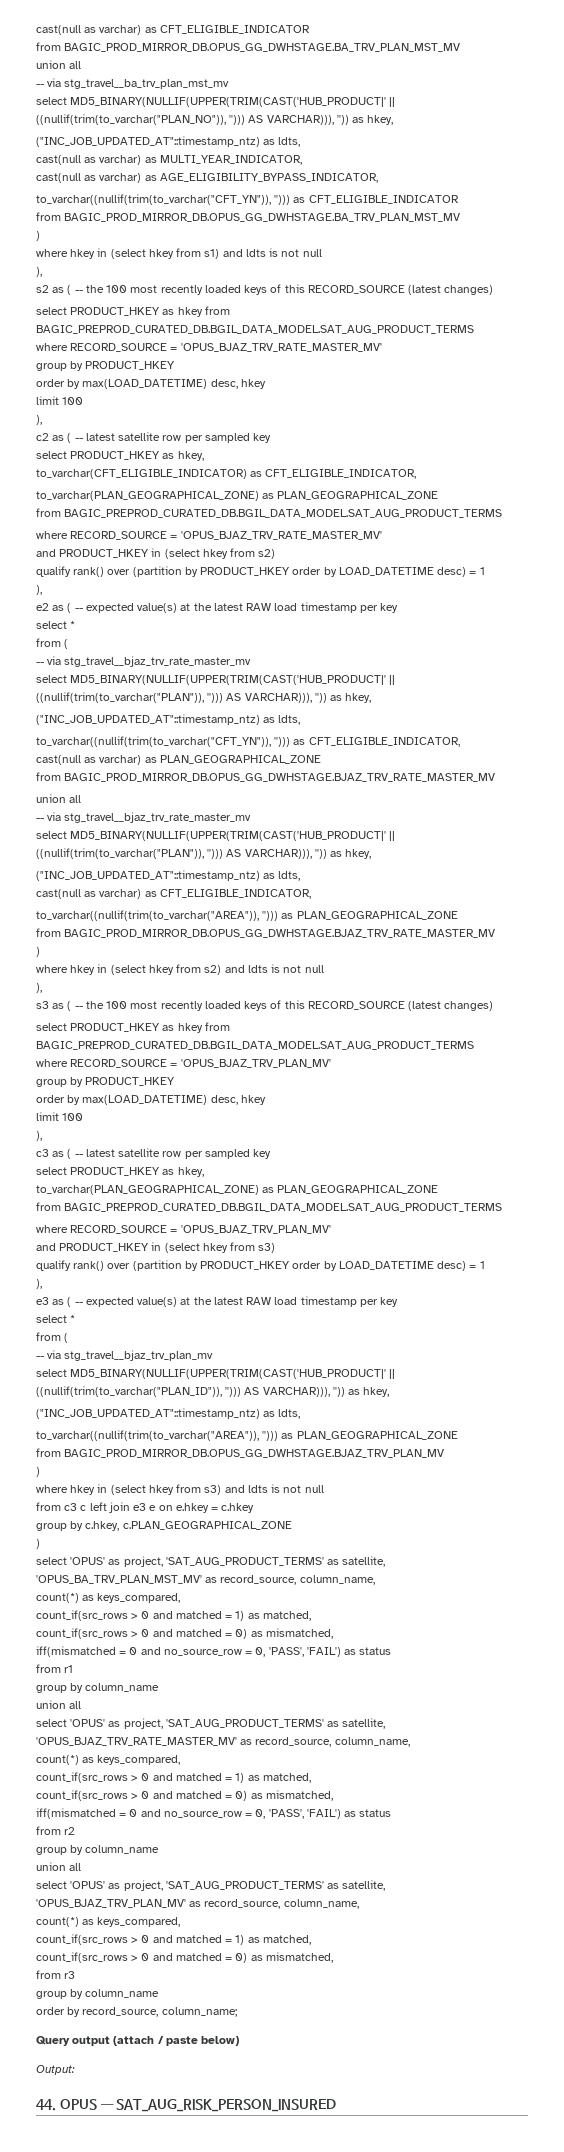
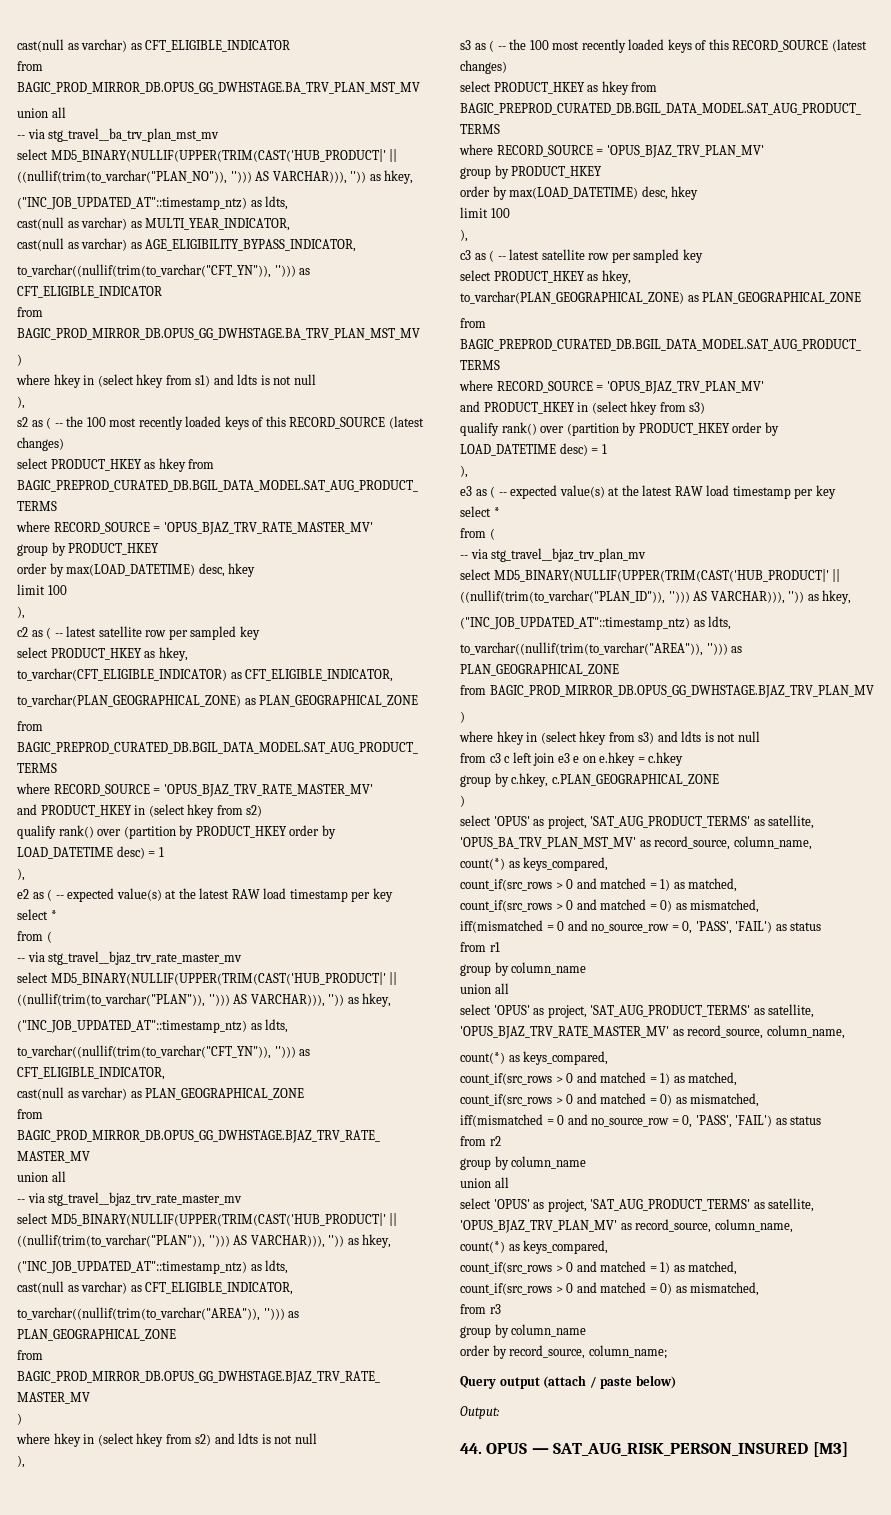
- 44. OPUS — SAT_AUG_RISK_PERSON_INSURED
+ 44. OPUS — SAT_AUG_RISK_PERSON_INSURED [M3]

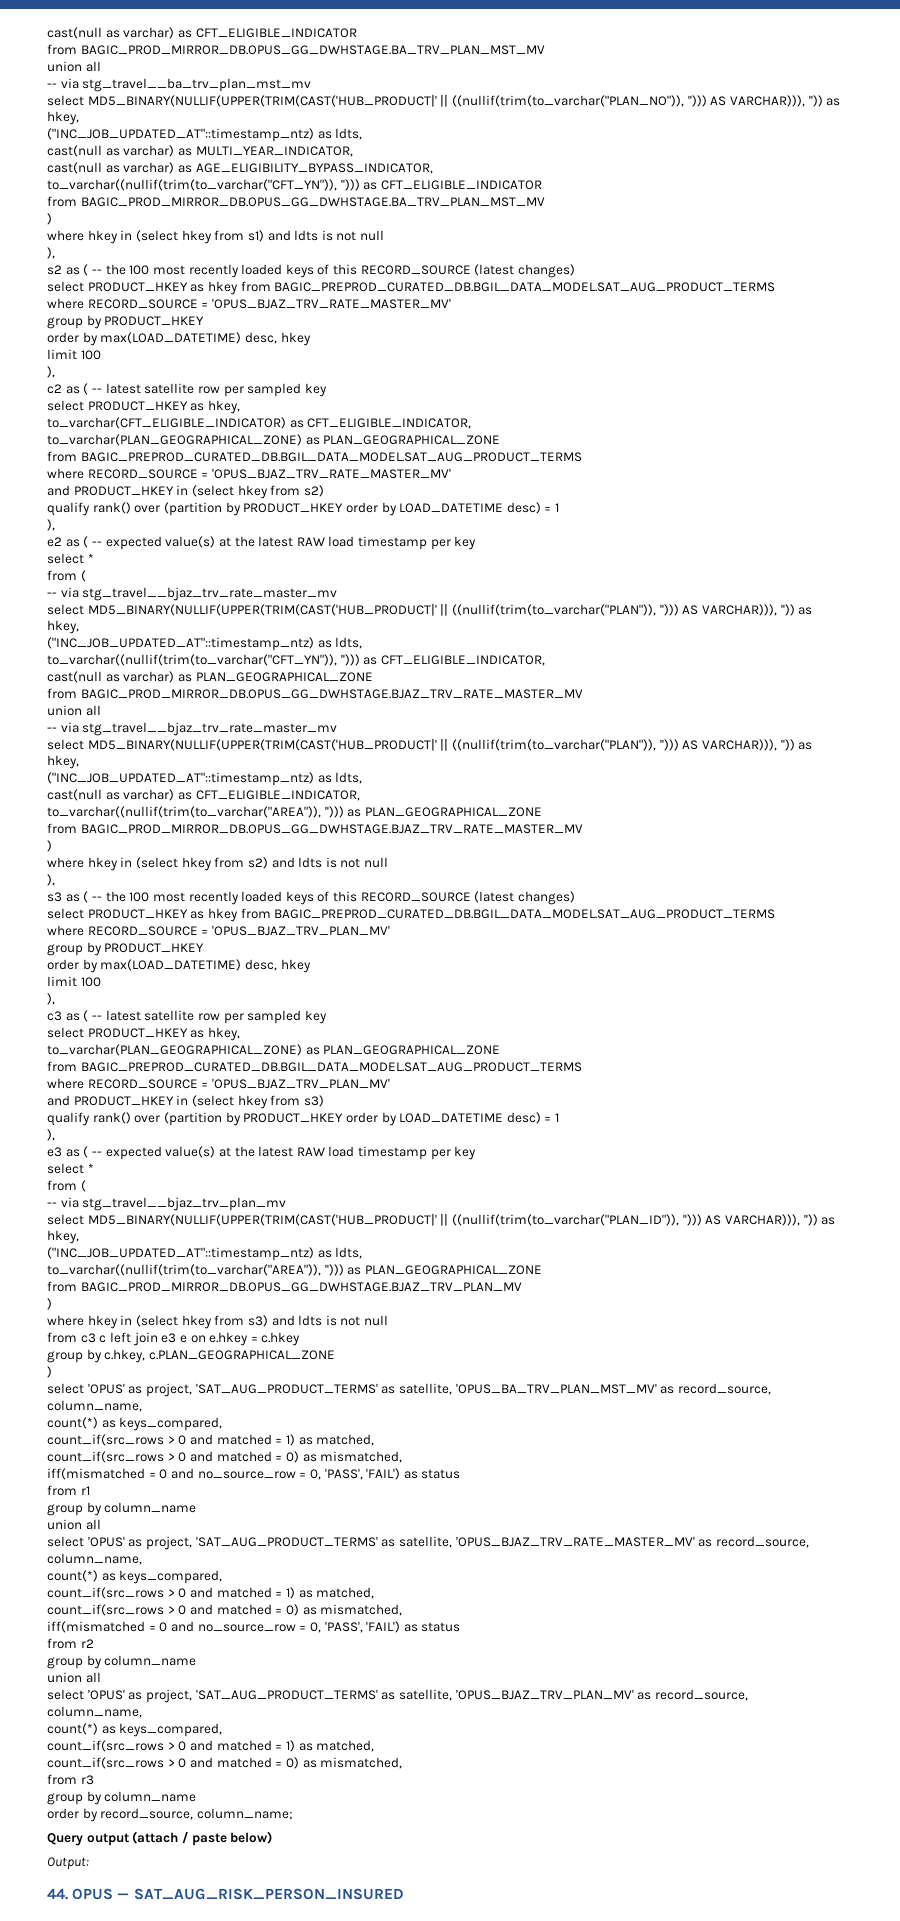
- 44. OPUS — SAT_AUG_RISK_PERSON_INSURED [M3]
+ 44. OPUS — SAT_AUG_RISK_PERSON_INSURED

